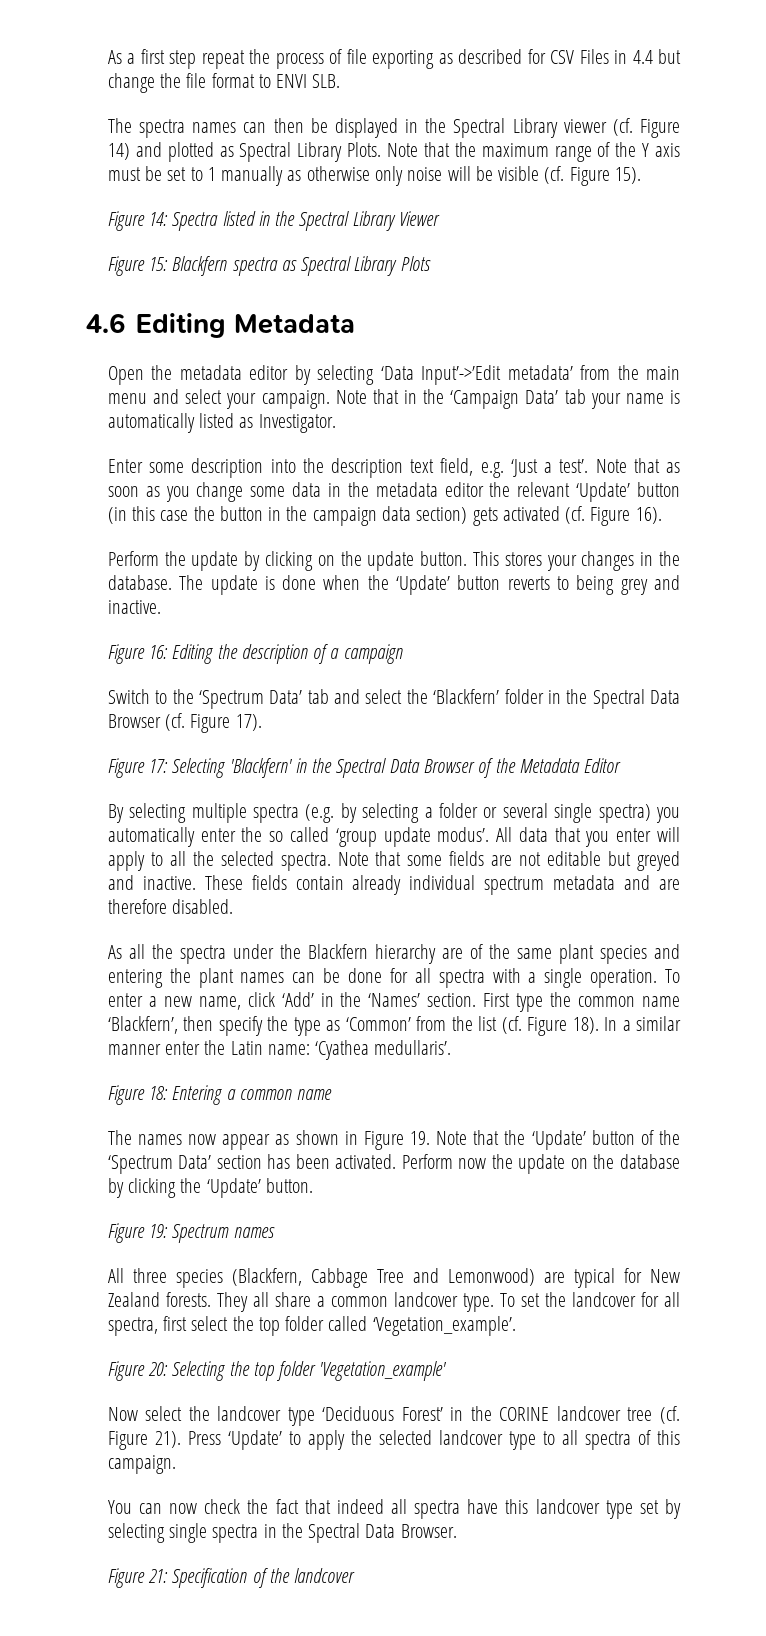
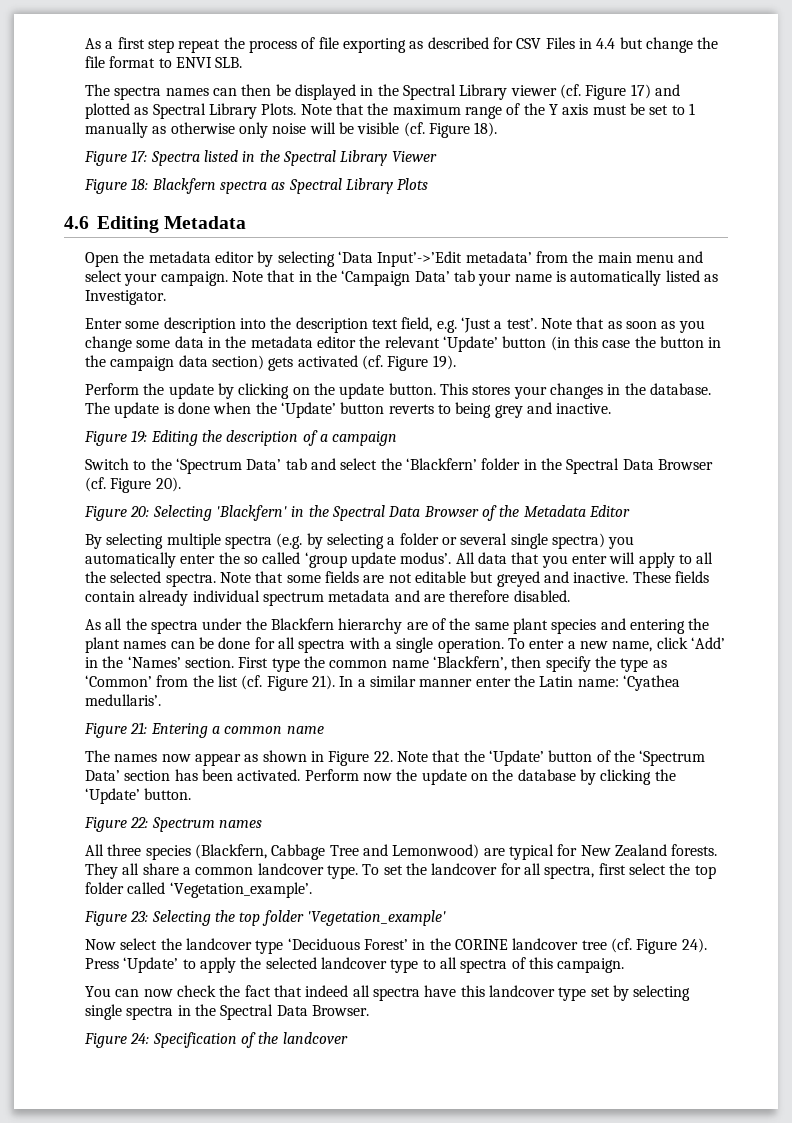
- The spectra names can then be displayed in the Spectral Library viewer (cf. Figure 14) and plotted as Spectral Library Plots.
+ The spectra names can then be displayed in the Spectral Library viewer (cf. Figure 17) and plotted as Spectral Library Plots.
- Note that the maximum range of the Y axis must be set to 1 manually as otherwise only noise will be visible (cf. Figure 15).
- Figure 14: Spectra listed in the Spectral Library Viewer
+ Note that the maximum range of the Y axis must be set to 1 manually as otherwise only noise will be visible (cf. Figure 18).
+ Figure 17: Spectra listed in the Spectral Library Viewer
- Figure 15: Blackfern spectra as Spectral Library Plots
+ Figure 18: Blackfern spectra as Spectral Library Plots
- Note that as soon as you change some data in the metadata editor the relevant ‘Update’ button (in this case the button in the campaign data section) gets activated (cf. Figure 16).
+ Note that as soon as you change some data in the metadata editor the relevant ‘Update’ button (in this case the button in the campaign data section) gets activated (cf. Figure 19).
- Figure 16: Editing the description of a campaign
+ Figure 19: Editing the description of a campaign
- Switch to the ‘Spectrum Data’ tab and select the ‘Blackfern’ folder in the Spectral Data Browser (cf. Figure 17).
- Figure 17: Selecting 'Blackfern' in the Spectral Data Browser of the Metadata Editor
+ Switch to the ‘Spectrum Data’ tab and select the ‘Blackfern’ folder in the Spectral Data Browser (cf. Figure 20).
+ Figure 20: Selecting 'Blackfern' in the Spectral Data Browser of the Metadata Editor
- First type the common name ‘Blackfern’, then specify the type as ‘Common’ from the list (cf. Figure 18).
+ First type the common name ‘Blackfern’, then specify the type as ‘Common’ from the list (cf. Figure 21).
- Figure 18: Entering a common name
+ Figure 21: Entering a common name
- The names now appear as shown in Figure 19. Note that the ‘Update’ button of the ‘Spectrum Data’ section has been activated.
+ The names now appear as shown in Figure 22. Note that the ‘Update’ button of the ‘Spectrum Data’ section has been activated.
- Figure 19: Spectrum names
+ Figure 22: Spectrum names
- Figure 20: Selecting the top folder 'Vegetation_example'
+ Figure 23: Selecting the top folder 'Vegetation_example'
- Now select the landcover type ‘Deciduous Forest’ in the CORINE landcover tree (cf. Figure 21).
+ Now select the landcover type ‘Deciduous Forest’ in the CORINE landcover tree (cf. Figure 24).
- Figure 21: Specification of the landcover
+ Figure 24: Specification of the landcover

